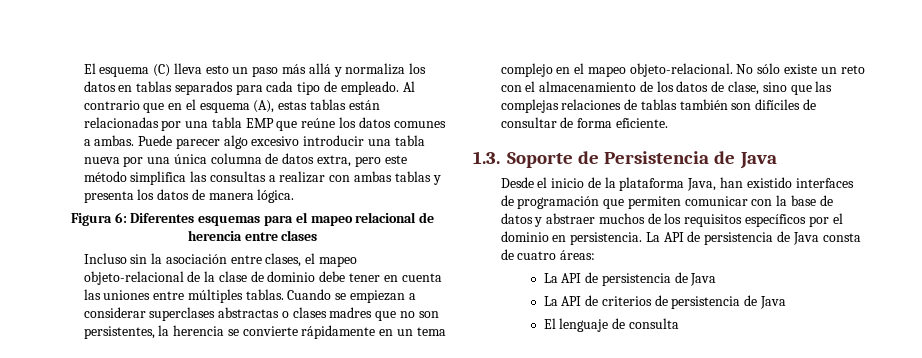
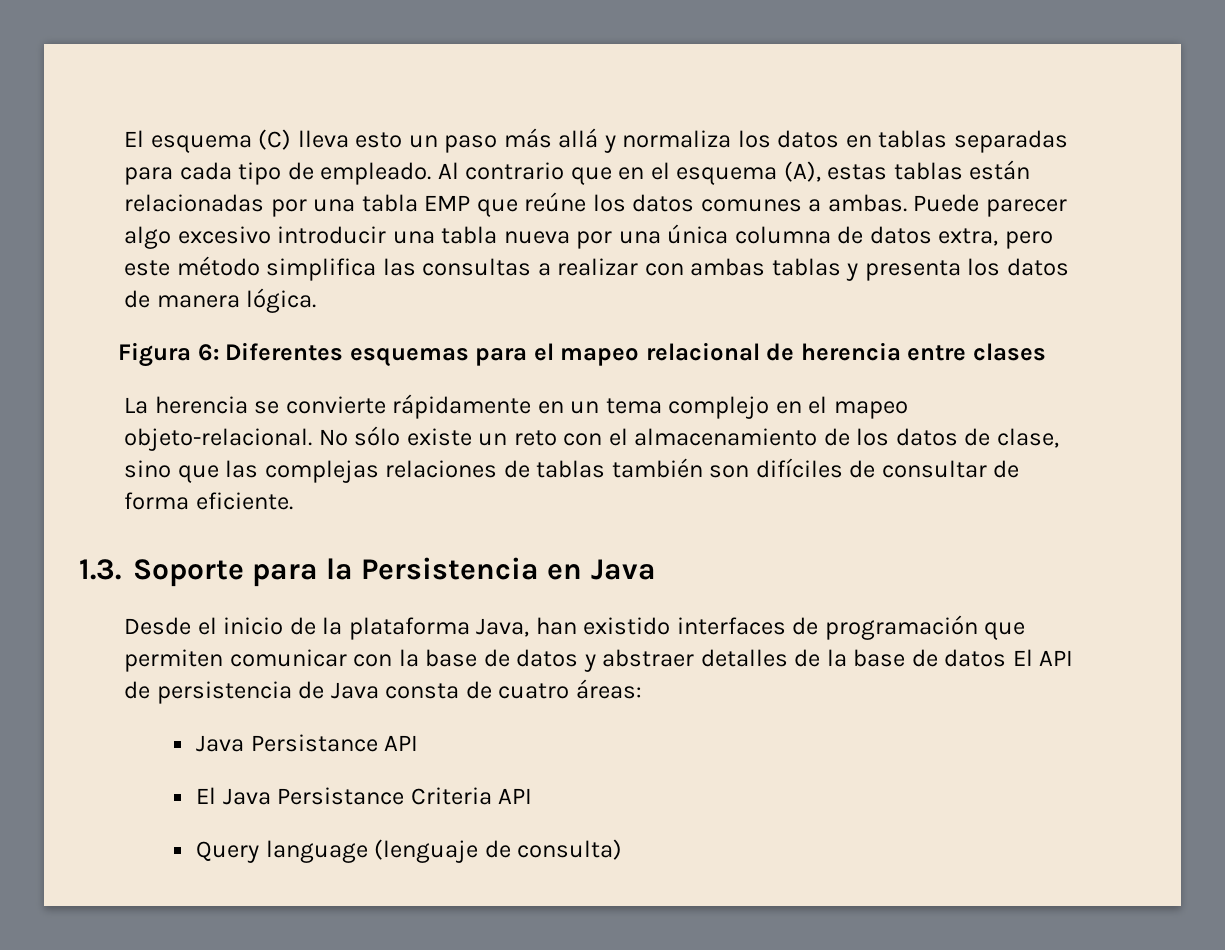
- El esquema (C) lleva esto un paso más allá y normaliza los datos en tablas separados para cada tipo de empleado.
+ El esquema (C) lleva esto un paso más allá y normaliza los datos en tablas separadas para cada tipo de empleado.
- Incluso sin la asociación entre clases, el mapeo objeto-relacional de la clase de dominio debe tener en cuenta las uniones entre múltiples tablas. Cuando se empiezan a considerar superclases abstractas o clases madres que no son persistentes, la herencia se convierte rápidamente en un tema complejo en el mapeo objeto-relacional.
+ La herencia se convierte rápidamente en un tema complejo en el mapeo objeto-relacional.
- 1.3. Soporte de Persistencia de Java
+ 1.3. Soporte para la Persistencia en Java
- Desde el inicio de la plataforma Java, han existido interfaces de programación que permiten comunicar con la base de datos y abstraer muchos de los requisitos específicos por el dominio en persistencia. La API de persistencia de Java consta de cuatro áreas:
- La API de persistencia de Java
- La API de criterios de persistencia de Java
- El lenguaje de consulta
+ Desde el inicio de la plataforma Java, han existido interfaces de programación que permiten comunicar con la base de datos y abstraer detalles de la base de datos El API de persistencia de Java consta de cuatro áreas:
+ Java Persistance API
+ El Java Persistance Criteria API
+ Query language (lenguaje de consulta)

